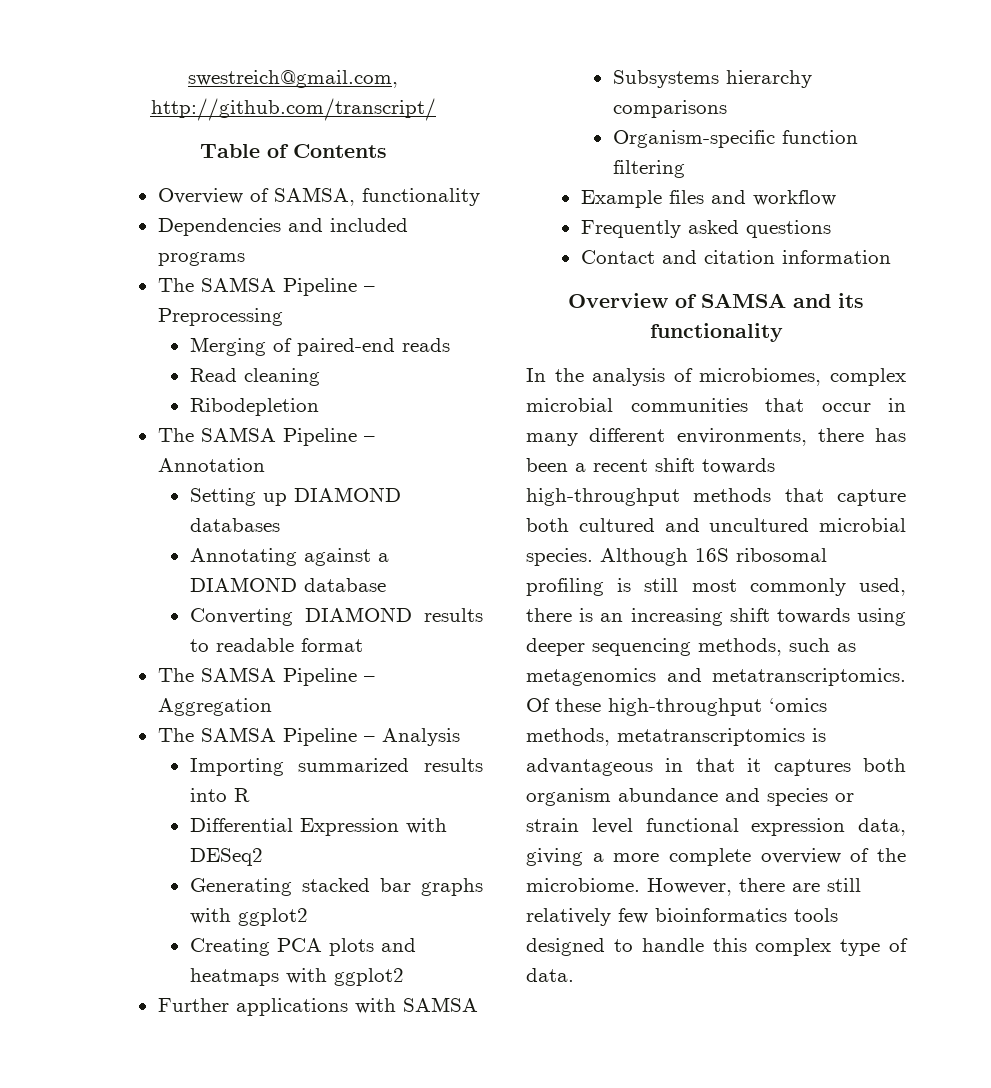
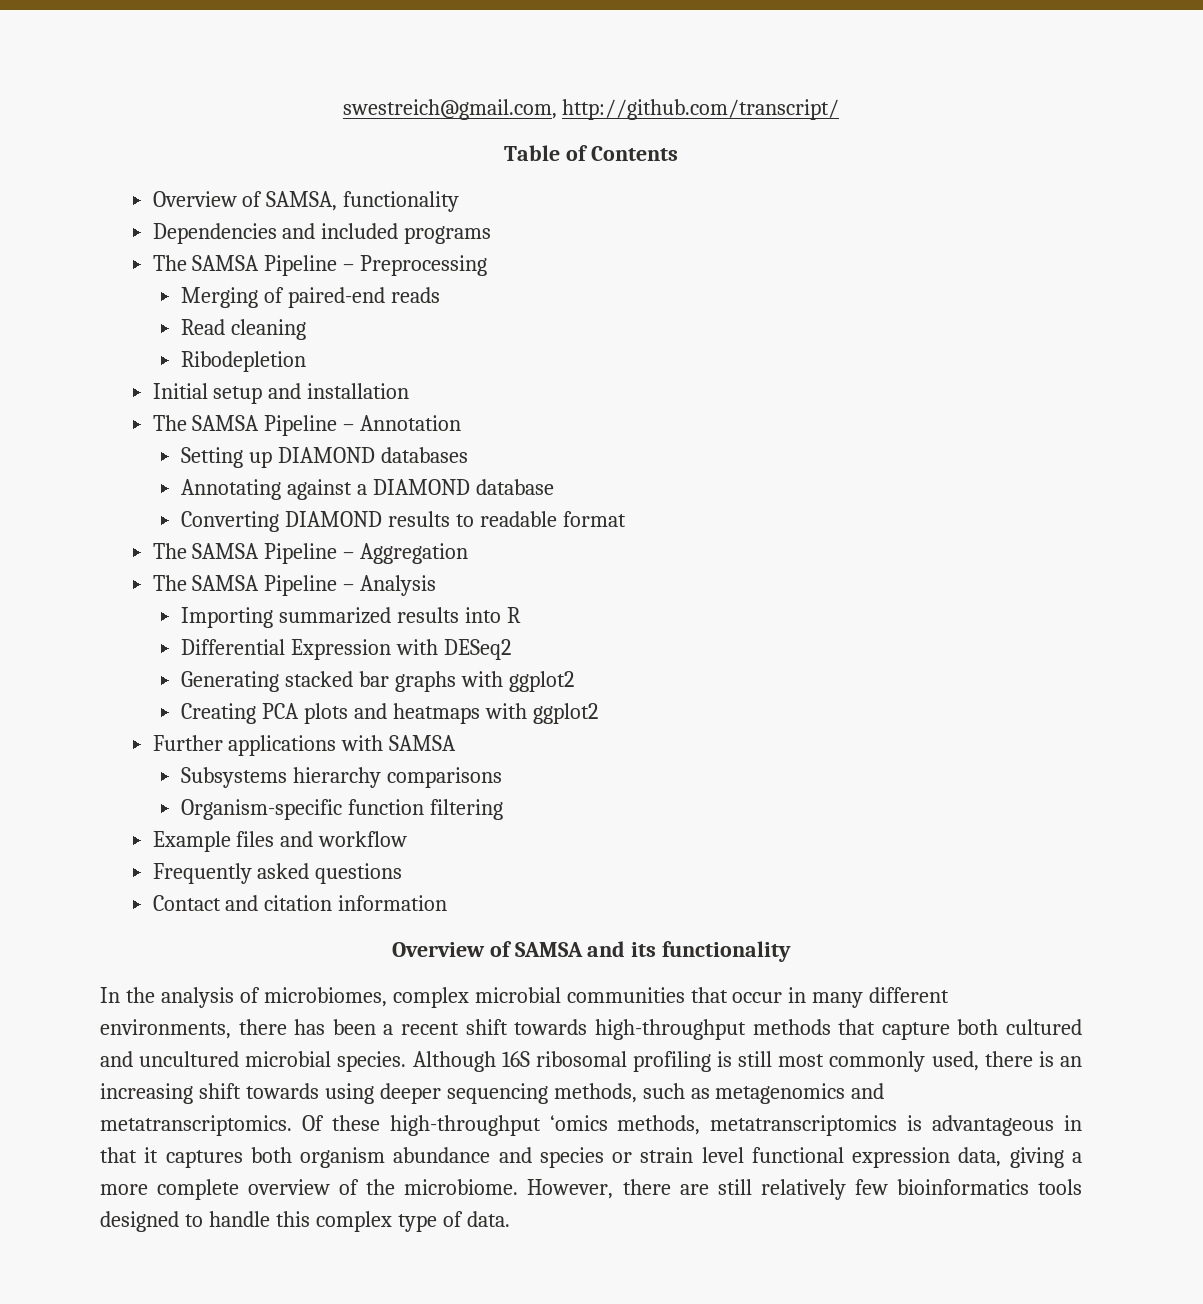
+ Initial setup and installation

